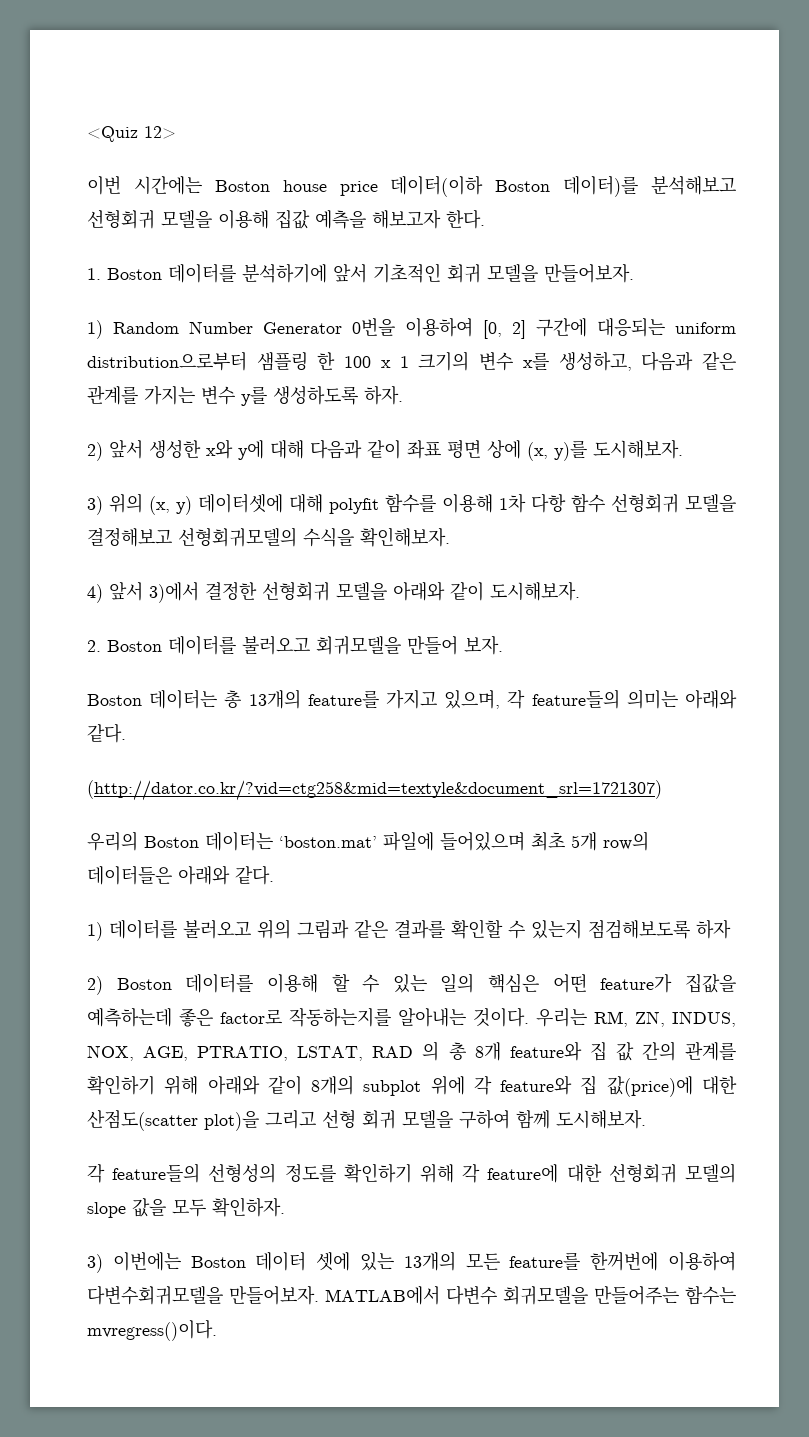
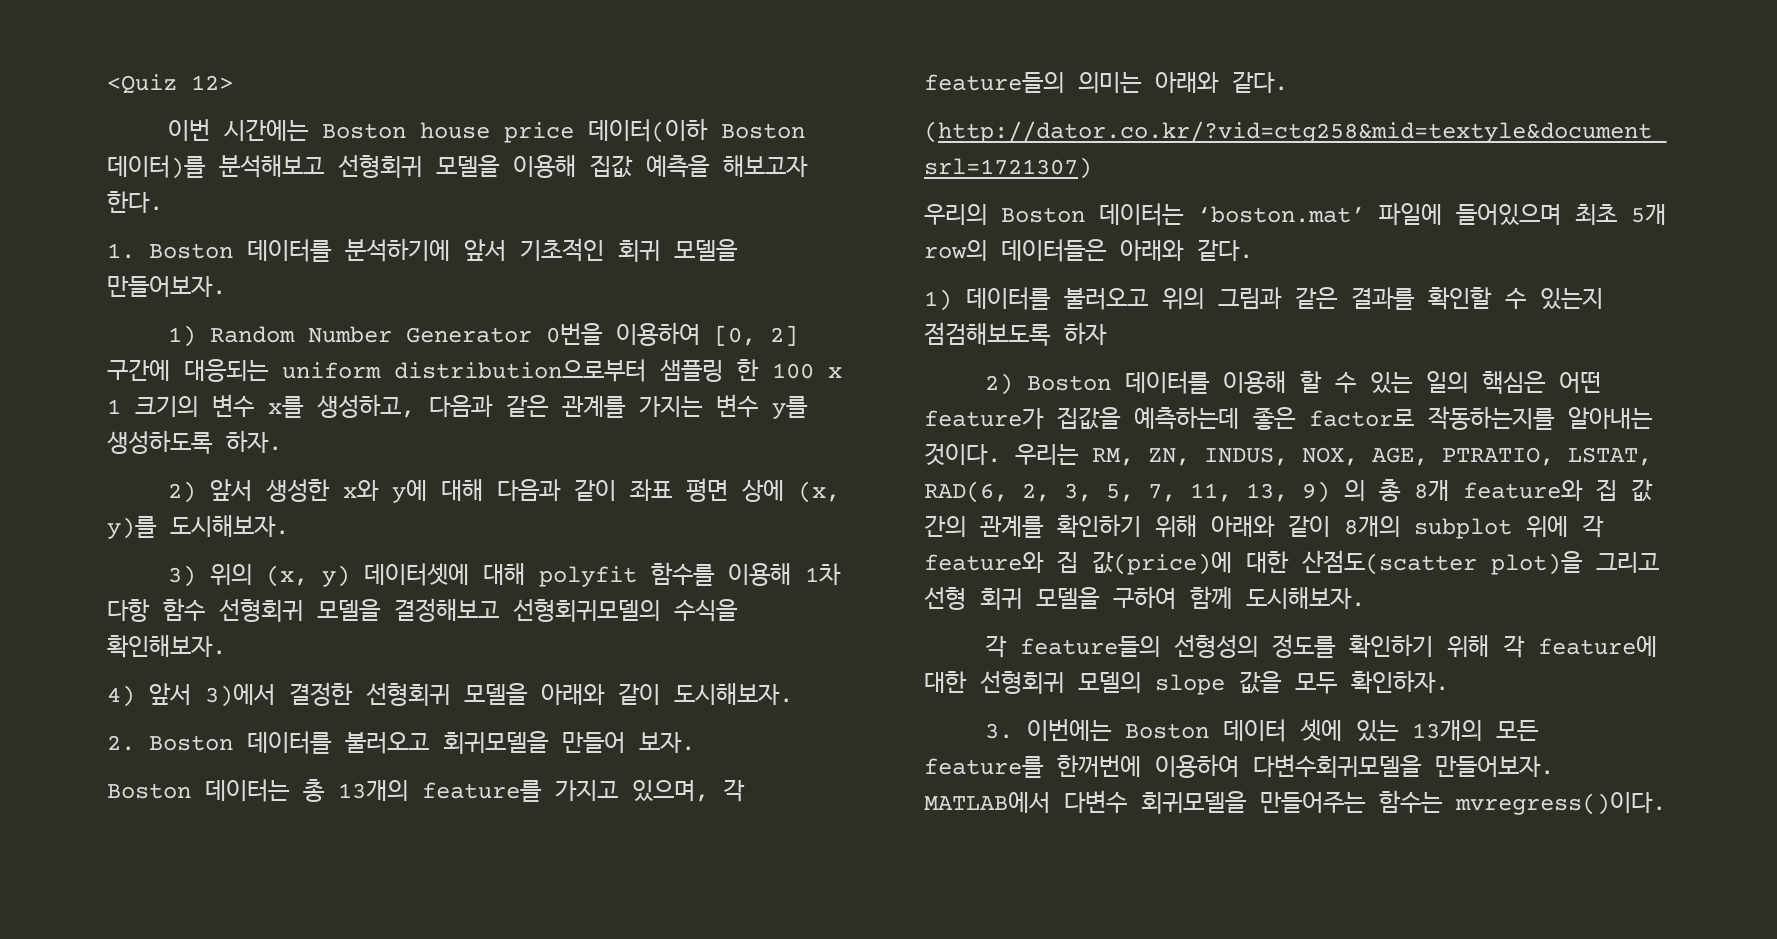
- 우리는 RM, ZN, INDUS, NOX, AGE, PTRATIO, LSTAT, RAD 의 총 8개 feature와 집 값 간의 관계를 확인하기 위해 아래와 같이 8개의 subplot 위에 각 feature와 집 값(price)에 대한 산점도(scatter plot)을 그리고 선형 회귀 모델을 구하여 함께 도시해보자.
+ 우리는 RM, ZN, INDUS, NOX, AGE, PTRATIO, LSTAT, RAD(6, 2, 3, 5, 7, 11, 13, 9) 의 총 8개 feature와 집 값 간의 관계를 확인하기 위해 아래와 같이 8개의 subplot 위에 각 feature와 집 값(price)에 대한 산점도(scatter plot)을 그리고 선형 회귀 모델을 구하여 함께 도시해보자.
- 3) 이번에는 Boston 데이터 셋에 있는 13개의 모든 feature를 한꺼번에 이용하여 다변수회귀모델을 만들어보자.
+ 3. 이번에는 Boston 데이터 셋에 있는 13개의 모든 feature를 한꺼번에 이용하여 다변수회귀모델을 만들어보자.

